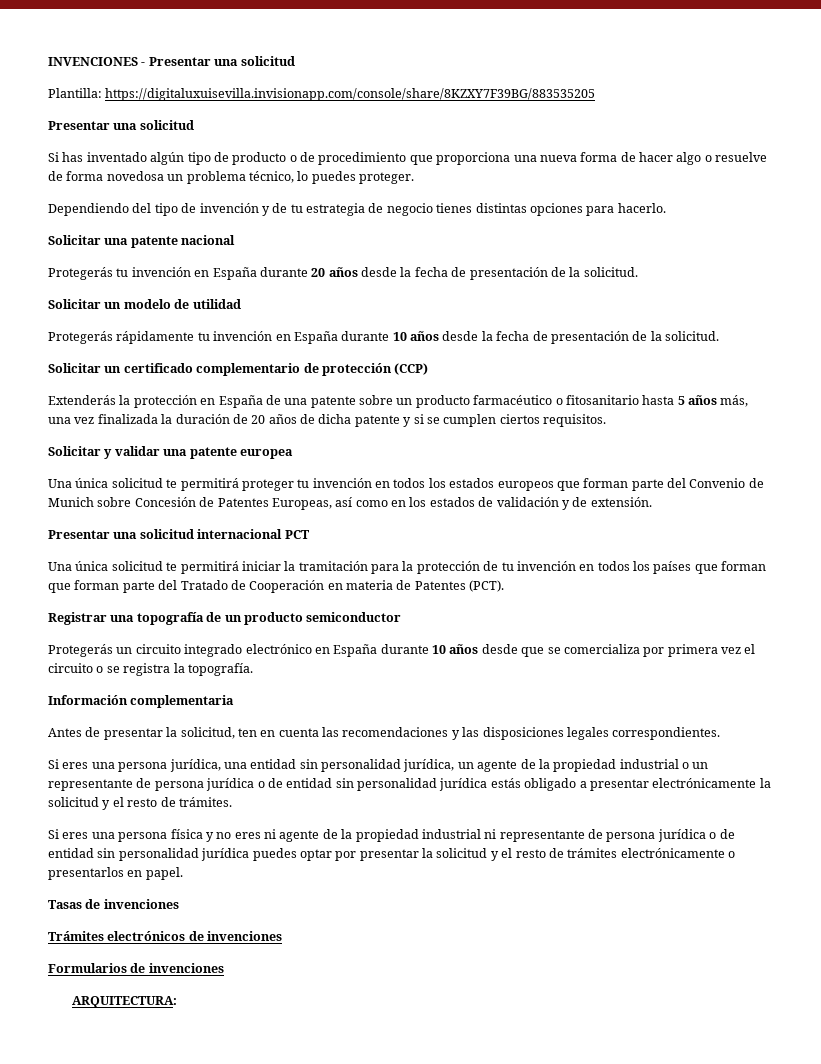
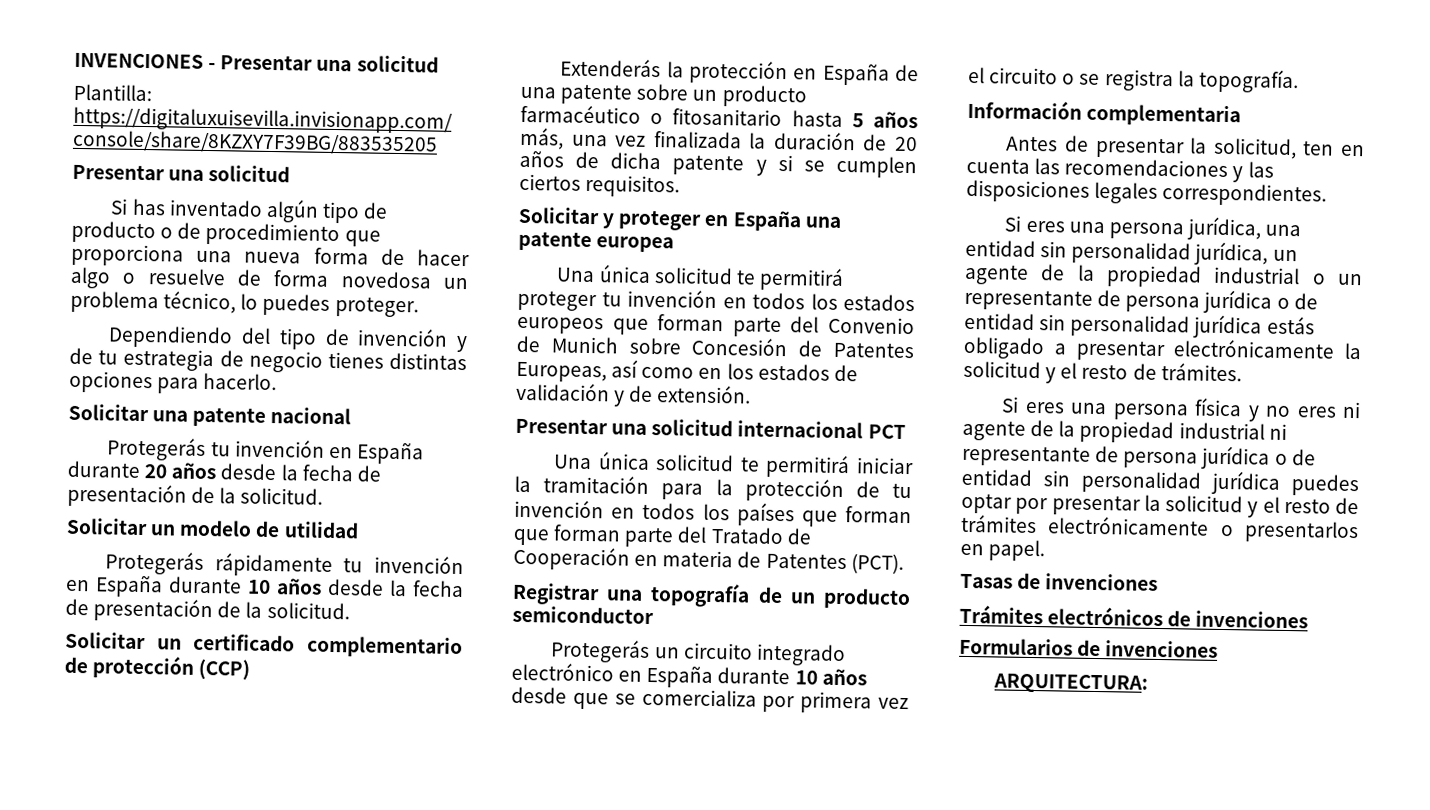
- Solicitar y validar una patente europea
+ Solicitar y proteger en España una patente europea

